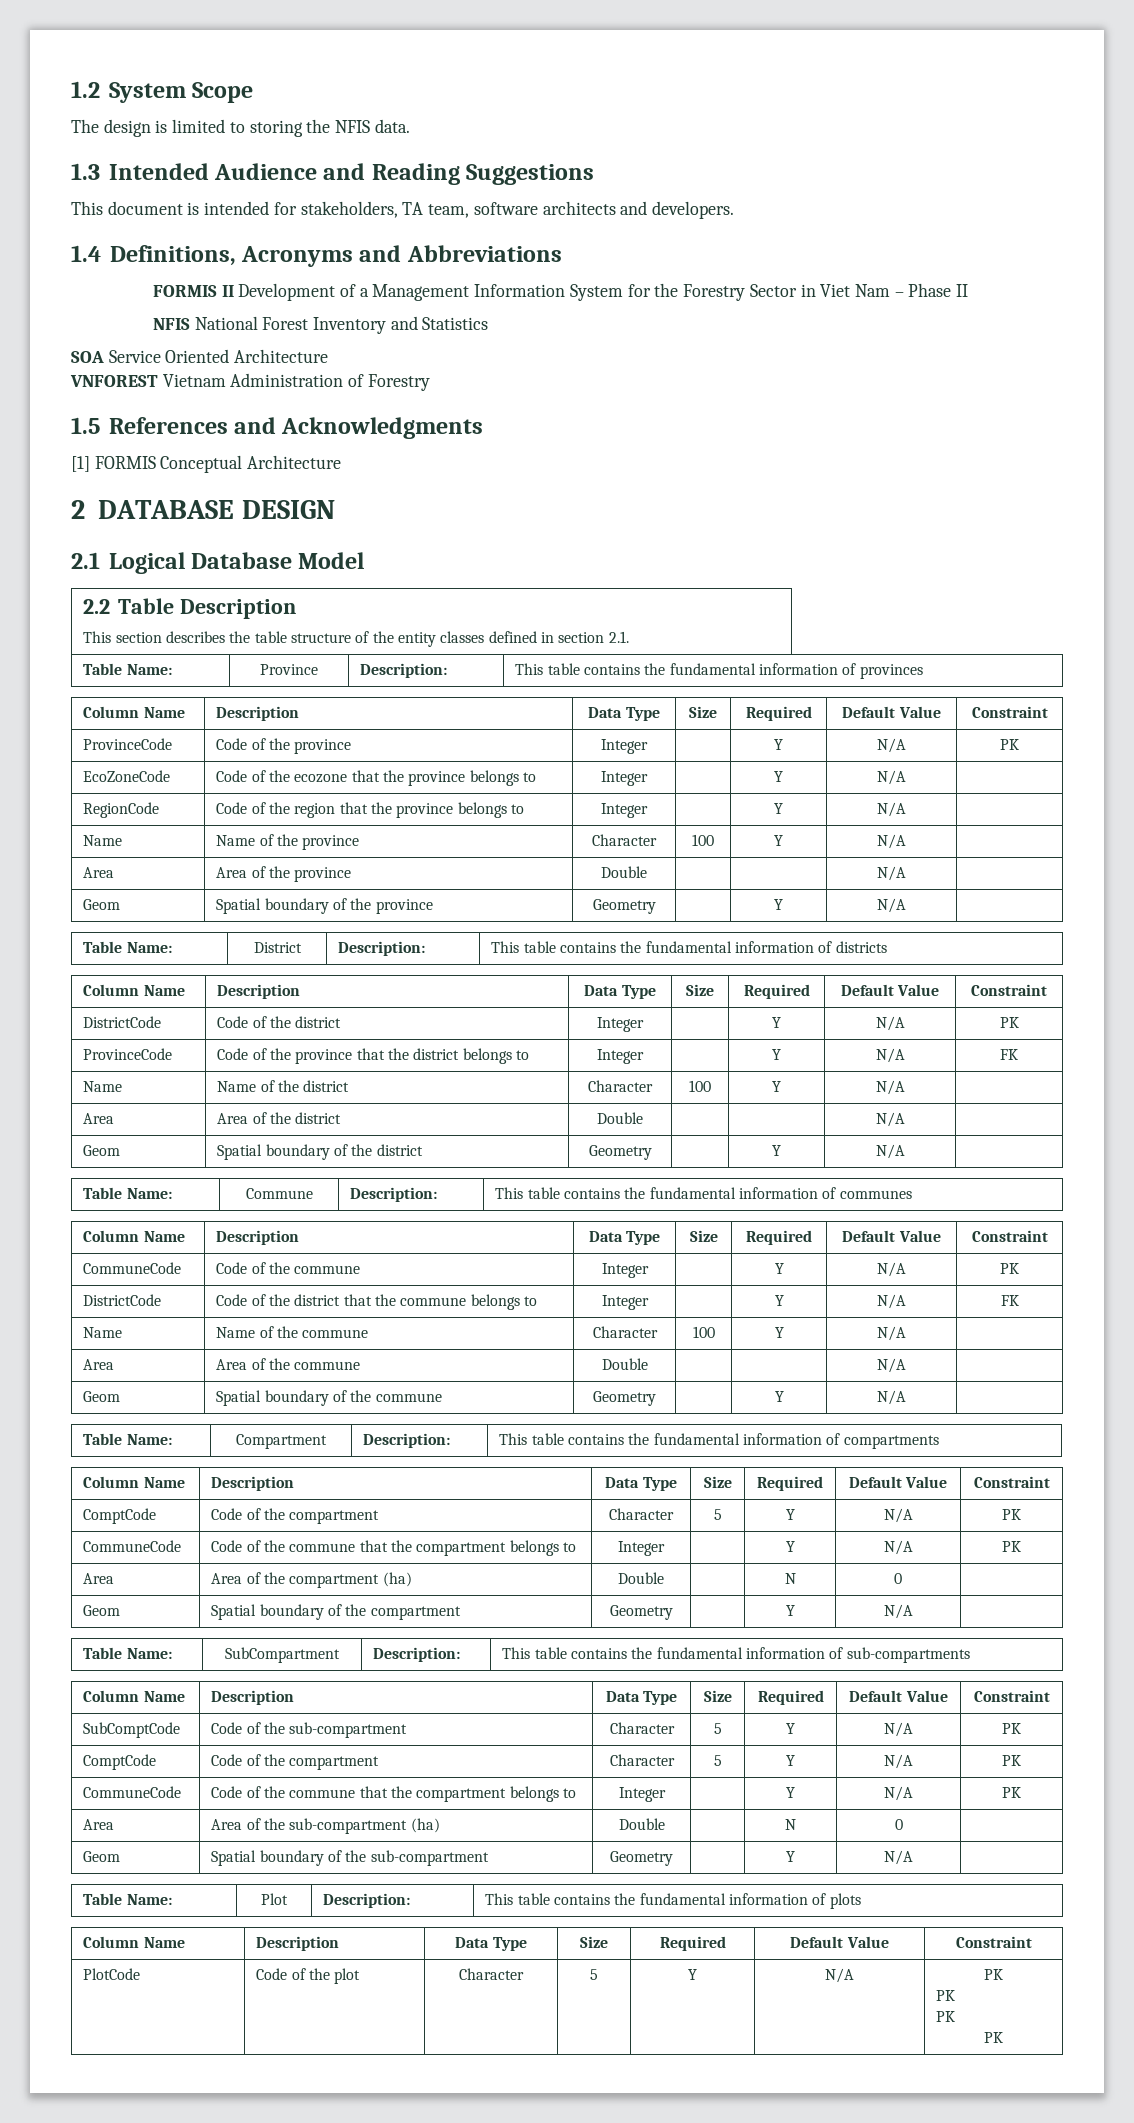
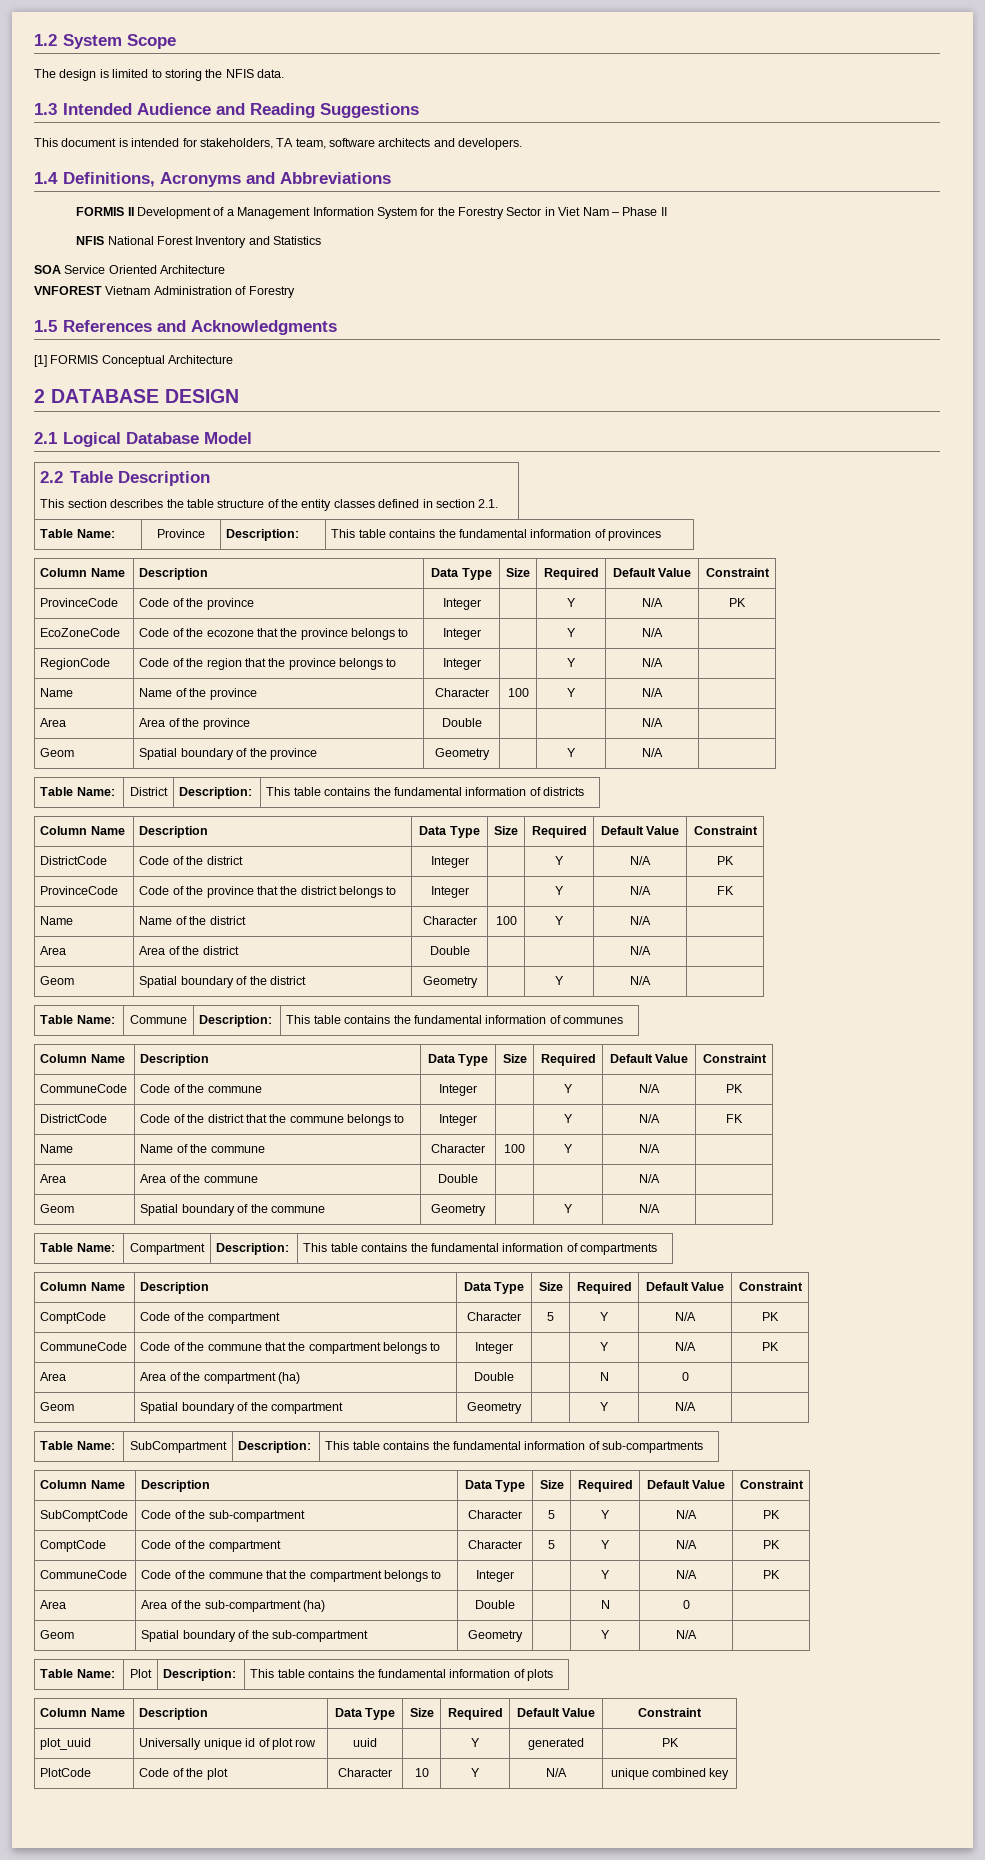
+ plot_uuid | Universally unique id of plot row | uuid | | Y | generated | PK
- PlotCode | Code of the plot | Character | 5 | Y | N/A | PK
- PK
- PK
- PK
+ PlotCode | Code of the plot | Character | 10 | Y | N/A | unique combined key

